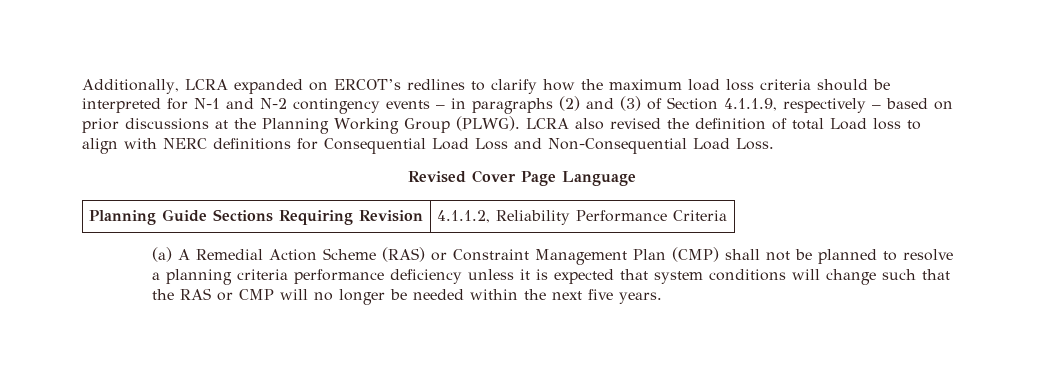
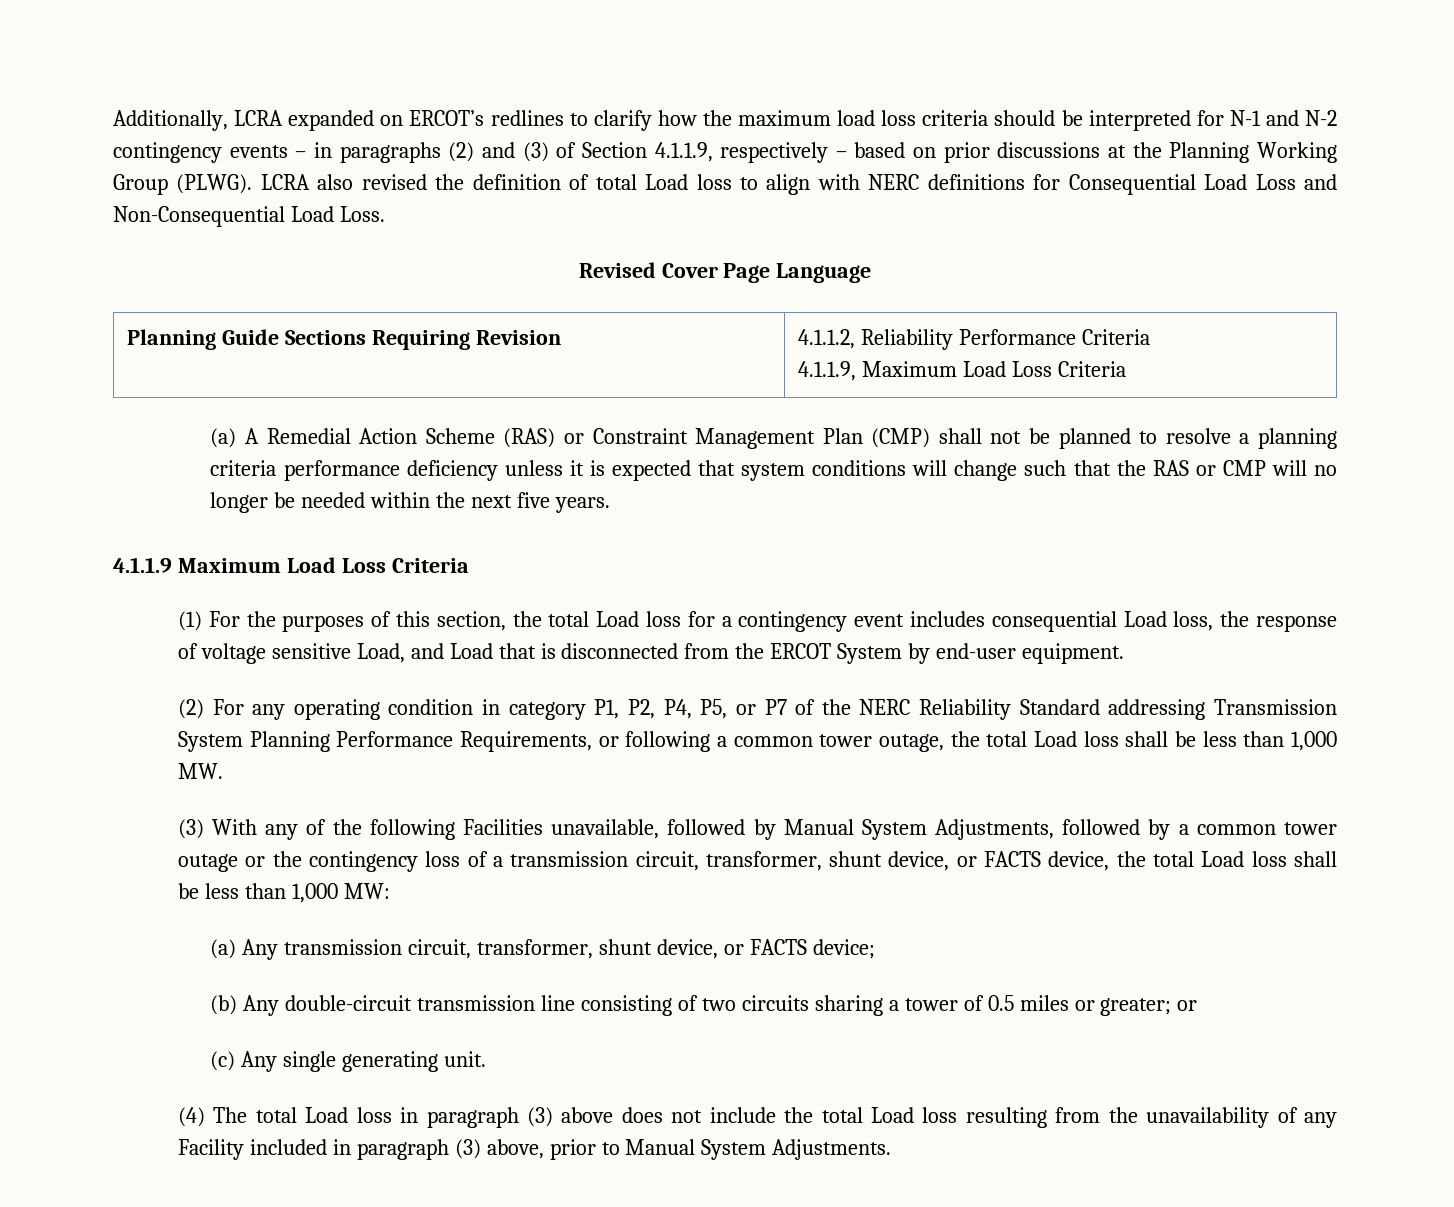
  Planning Guide Sections Requiring Revision | 4.1.1.2, Reliability Performance Criteria
+ 4.1.1.9, Maximum Load Loss Criteria
+ 4.1.1.9 Maximum Load Loss Criteria
+ (1) For the purposes of this section, the total Load loss for a contingency event includes consequential Load loss, the response of voltage sensitive Load, and Load that is disconnected from the ERCOT System by end-user equipment.
+ (2) For any operating condition in category P1, P2, P4, P5, or P7 of the NERC Reliability Standard addressing Transmission System Planning Performance Requirements, or following a common tower outage, the total Load loss shall be less than 1,000 MW.
+ (3) With any of the following Facilities unavailable, followed by Manual System Adjustments, followed by a common tower outage or the contingency loss of a transmission circuit, transformer, shunt device, or FACTS device, the total Load loss shall be less than 1,000 MW:
+ (a) Any transmission circuit, transformer, shunt device, or FACTS device;
+ (b) Any double-circuit transmission line consisting of two circuits sharing a tower of 0.5 miles or greater; or
+ (c) Any single generating unit.
+ (4) The total Load loss in paragraph (3) above does not include the total Load loss resulting from the unavailability of any Facility included in paragraph (3) above, prior to Manual System Adjustments.

